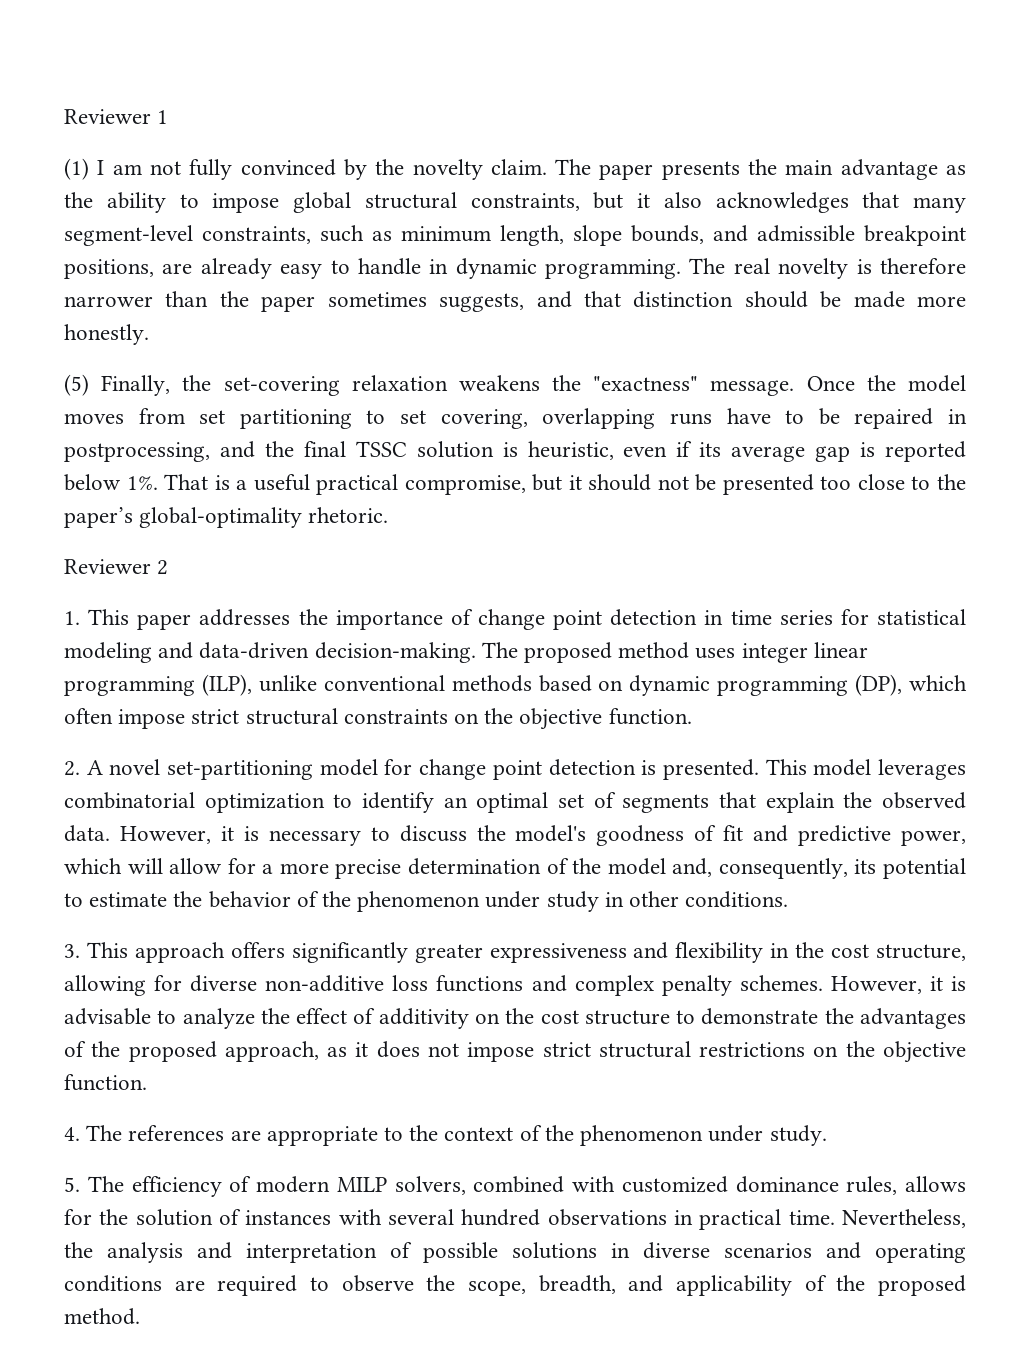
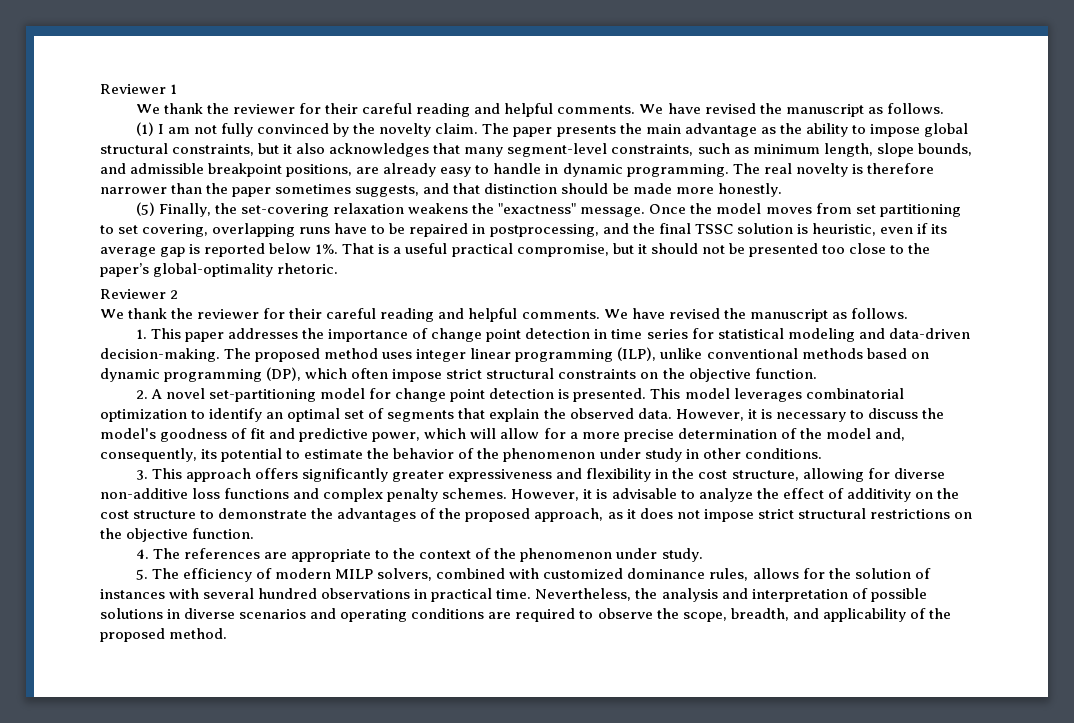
  Reviewer 1
+ We thank the reviewer for their careful reading and helpful comments. We have revised the manuscript as follows.
  Reviewer 2
+ We thank the reviewer for their careful reading and helpful comments. We have revised the manuscript as follows.

